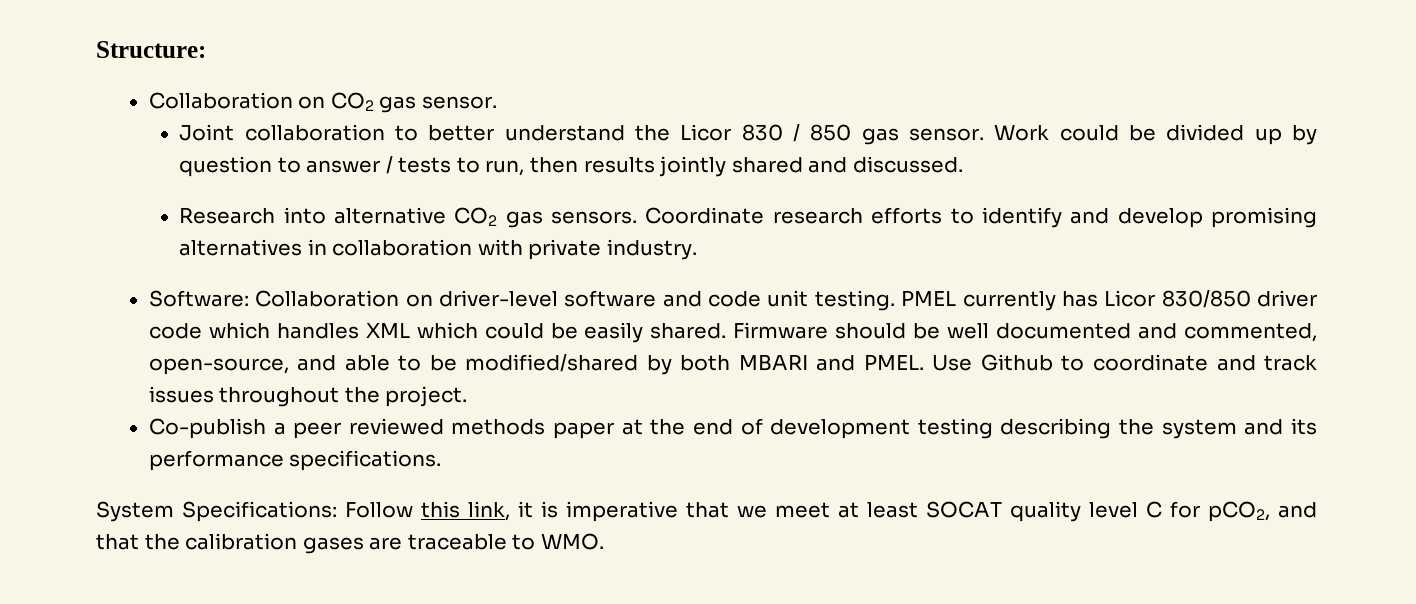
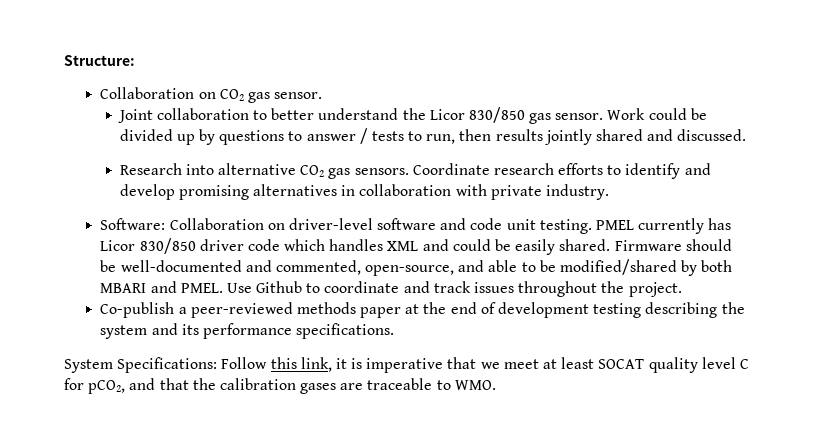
- Joint collaboration to better understand the Licor 830 / 850 gas sensor.
+ Joint collaboration to better understand the Licor 830/850 gas sensor.
- Work could be divided up by question to answer / tests to run, then results jointly shared and discussed.
+ Work could be divided up by questions to answer / tests to run, then results jointly shared and discussed.
- PMEL currently has Licor 830/850 driver code which handles XML which could be easily shared.
+ PMEL currently has Licor 830/850 driver code which handles XML and could be easily shared.
- Firmware should be well documented and commented, open-source, and able to be modified/shared by both MBARI and PMEL.
+ Firmware should be well-documented and commented, open-source, and able to be modified/shared by both MBARI and PMEL.
- Co-publish a peer reviewed methods paper at the end of development testing describing the system and its performance specifications.
+ Co-publish a peer-reviewed methods paper at the end of development testing describing the system and its performance specifications.

